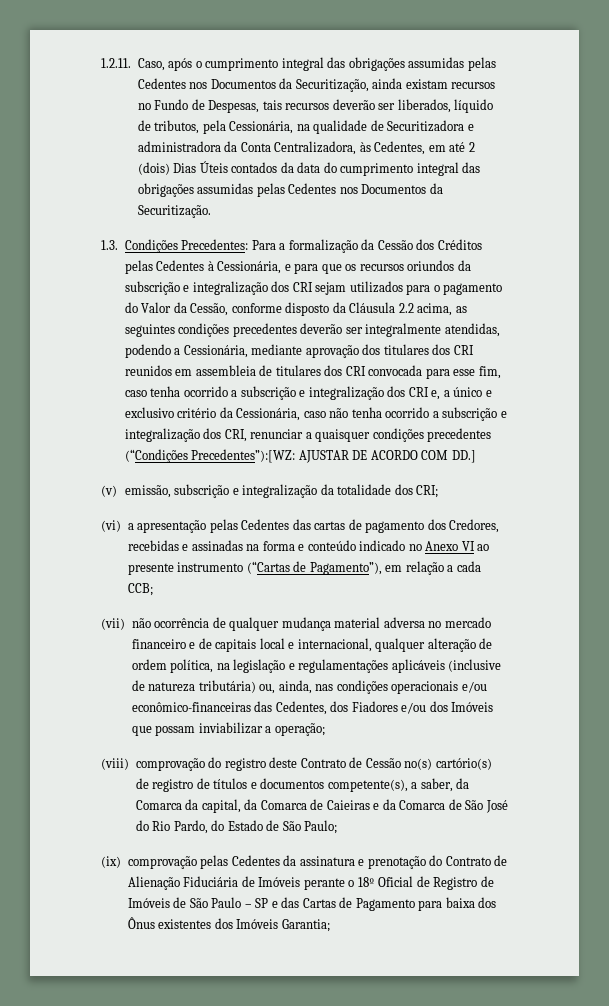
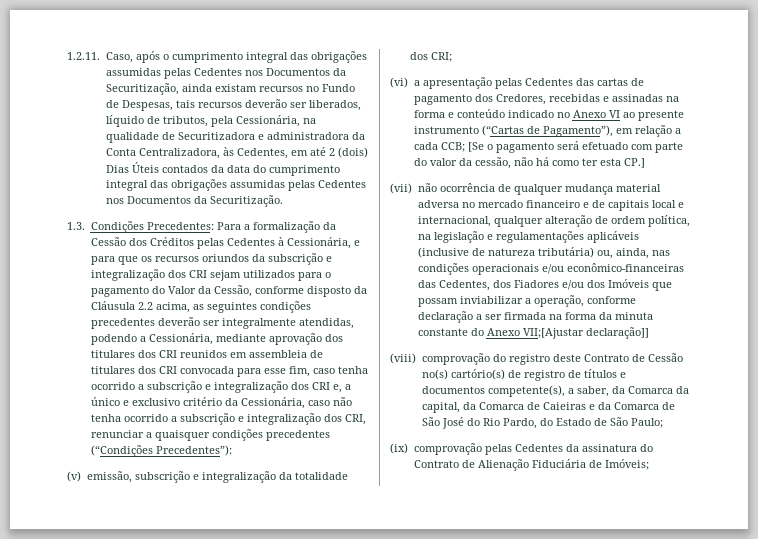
- Para a formalização da Cessão dos Créditos pelas Cedentes à Cessionária, e para que os recursos oriundos da subscrição e integralização dos CRI sejam utilizados para o pagamento do Valor da Cessão, conforme disposto da Cláusula 2.2 acima, as seguintes condições precedentes deverão ser integralmente atendidas, podendo a Cessionária, mediante aprovação dos titulares dos CRI reunidos em assembleia de titulares dos CRI convocada para esse fim, caso tenha ocorrido a subscrição e integralização dos CRI e, a único e exclusivo critério da Cessionária, caso não tenha ocorrido a subscrição e integralização dos CRI, renunciar a quaisquer condições precedentes (“Condições Precedentes”):[WZ: AJUSTAR DE ACORDO COM DD.]
+ Para a formalização da Cessão dos Créditos pelas Cedentes à Cessionária, e para que os recursos oriundos da subscrição e integralização dos CRI sejam utilizados para o pagamento do Valor da Cessão, conforme disposto da Cláusula 2.2 acima, as seguintes condições precedentes deverão ser integralmente atendidas, podendo a Cessionária, mediante aprovação dos titulares dos CRI reunidos em assembleia de titulares dos CRI convocada para esse fim, caso tenha ocorrido a subscrição e integralização dos CRI e, a único e exclusivo critério da Cessionária, caso não tenha ocorrido a subscrição e integralização dos CRI, renunciar a quaisquer condições precedentes (“Condições Precedentes”):
- (vi) a apresentação pelas Cedentes das cartas de pagamento dos Credores, recebidas e assinadas na forma e conteúdo indicado no Anexo VI ao presente instrumento (“Cartas de Pagamento”), em relação a cada CCB;
+ (vi) a apresentação pelas Cedentes das cartas de pagamento dos Credores, recebidas e assinadas na forma e conteúdo indicado no Anexo VI ao presente instrumento (“Cartas de Pagamento”), em relação a cada CCB; [Se o pagamento será efetuado com parte do valor da cessão, não há como ter esta CP.]
- (vii) não ocorrência de qualquer mudança material adversa no mercado financeiro e de capitais local e internacional, qualquer alteração de ordem política, na legislação e regulamentações aplicáveis (inclusive de natureza tributária) ou, ainda, nas condições operacionais e/ou econômico-financeiras das Cedentes, dos Fiadores e/ou dos Imóveis que possam inviabilizar a operação;
+ (vii) não ocorrência de qualquer mudança material adversa no mercado financeiro e de capitais local e internacional, qualquer alteração de ordem política, na legislação e regulamentações aplicáveis (inclusive de natureza tributária) ou, ainda, nas condições operacionais e/ou econômico-financeiras das Cedentes, dos Fiadores e/ou dos Imóveis que possam inviabilizar a operação, conforme declaração a ser firmada na forma da minuta constante do Anexo VII;[Ajustar declaração]]
- (ix) comprovação pelas Cedentes da assinatura e prenotação do Contrato de Alienação Fiduciária de Imóveis perante o 18º Oficial de Registro de Imóveis de São Paulo – SP e das Cartas de Pagamento para baixa dos Ônus existentes dos Imóveis Garantia;
+ (ix) comprovação pelas Cedentes da assinatura do Contrato de Alienação Fiduciária de Imóveis;

